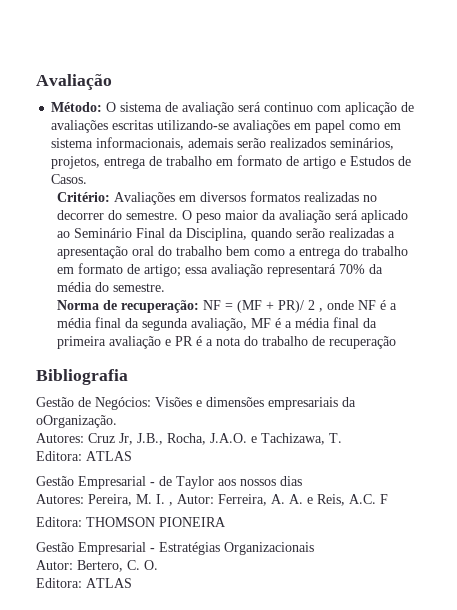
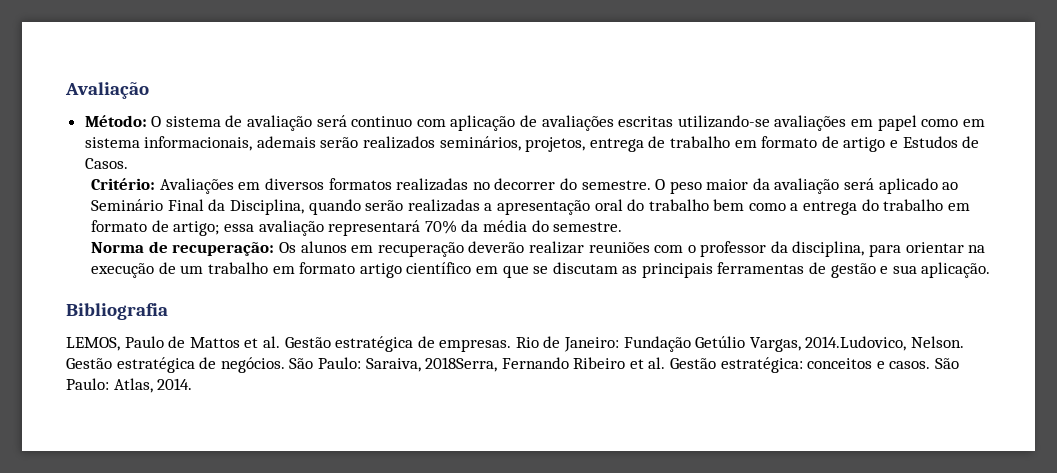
- Norma de recuperação: NF = (MF + PR)/ 2 , onde NF é a média final da segunda avaliação, MF é a média final da primeira avaliação e PR é a nota do trabalho de recuperação
+ Norma de recuperação: Os alunos em recuperação deverão realizar reuniões com o professor da disciplina, para orientar na execução de um trabalho em formato artigo científico em que se discutam as principais ferramentas de gestão e sua aplicação.
  Bibliografia
- Gestão de Negócios: Visões e dimensões empresariais da oOrganização.
- Autores: Cruz Jr, J.B., Rocha, J.A.O. e Tachizawa, T.
- Editora: ATLAS
- Gestão Empresarial - de Taylor aos nossos dias
- Autores: Pereira, M. I. , Autor: Ferreira, A. A. e Reis, A.C. F
- Editora: THOMSON PIONEIRA
- Gestão Empresarial - Estratégias Organizacionais
- Autor: Bertero, C. O.
- Editora: ATLAS
+ LEMOS, Paulo de Mattos et al. Gestão estratégica de empresas. Rio de Janeiro: Fundação Getúlio Vargas, 2014.Ludovico, Nelson. Gestão estratégica de negócios. São Paulo: Saraiva, 2018Serra, Fernando Ribeiro et al. Gestão estratégica: conceitos e casos. São Paulo: Atlas, 2014.

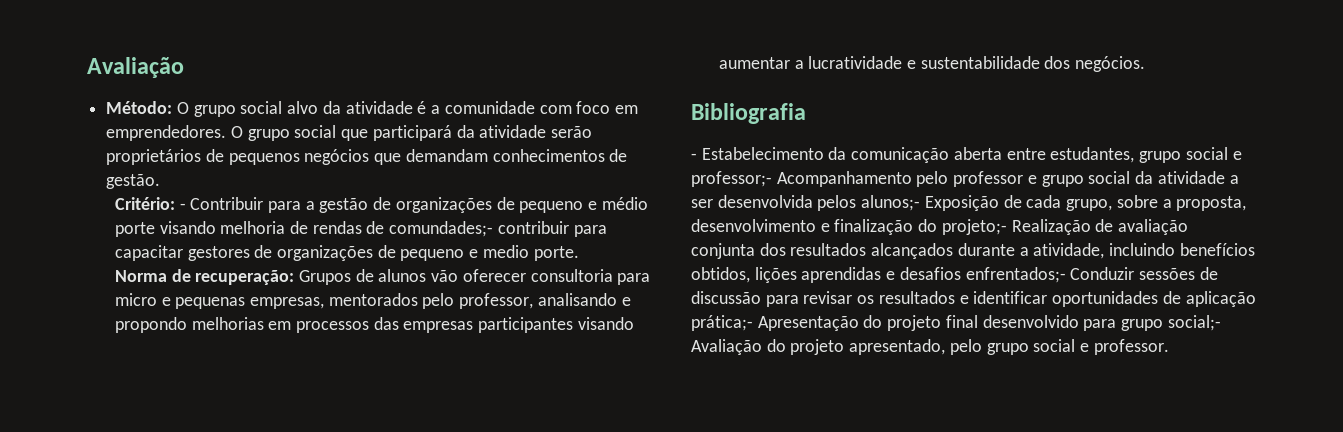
- Método: O sistema de avaliação será continuo com aplicação de avaliações escritas utilizando-se avaliações em papel como em sistema informacionais, ademais serão realizados seminários, projetos, entrega de trabalho em formato de artigo e Estudos de Casos.
- Critério: Avaliações em diversos formatos realizadas no decorrer do semestre. O peso maior da avaliação será aplicado ao Seminário Final da Disciplina, quando serão realizadas a apresentação oral do trabalho bem como a entrega do trabalho em formato de artigo; essa avaliação representará 70% da média do semestre.
- Norma de recuperação: Os alunos em recuperação deverão realizar reuniões com o professor da disciplina, para orientar na execução de um trabalho em formato artigo científico em que se discutam as principais ferramentas de gestão e sua aplicação.
+ Método: O grupo social alvo da atividade é a comunidade com foco em emprendedores. O grupo social que participará da atividade serão proprietários de pequenos negócios que demandam conhecimentos de gestão.
+ Critério: - Contribuir para a gestão de organizações de pequeno e médio porte visando melhoria de rendas de comundades;- contribuir para capacitar gestores de organizações de pequeno e medio porte.
+ Norma de recuperação: Grupos de alunos vão oferecer consultoria para micro e pequenas empresas, mentorados pelo professor, analisando e propondo melhorias em processos das empresas participantes visando aumentar a lucratividade e sustentabilidade dos negócios.
  Bibliografia
- LEMOS, Paulo de Mattos et al. Gestão estratégica de empresas. Rio de Janeiro: Fundação Getúlio Vargas, 2014.Ludovico, Nelson. Gestão estratégica de negócios. São Paulo: Saraiva, 2018Serra, Fernando Ribeiro et al. Gestão estratégica: conceitos e casos. São Paulo: Atlas, 2014.
+ - Estabelecimento da comunicação aberta entre estudantes, grupo social e professor;- Acompanhamento pelo professor e grupo social da atividade a ser desenvolvida pelos alunos;- Exposição de cada grupo, sobre a proposta, desenvolvimento e finalização do projeto;- Realização de avaliação conjunta dos resultados alcançados durante a atividade, incluindo benefícios obtidos, lições aprendidas e desafios enfrentados;- Conduzir sessões de discussão para revisar os resultados e identificar oportunidades de aplicação prática;- Apresentação do projeto final desenvolvido para grupo social;- Avaliação do projeto apresentado, pelo grupo social e professor.

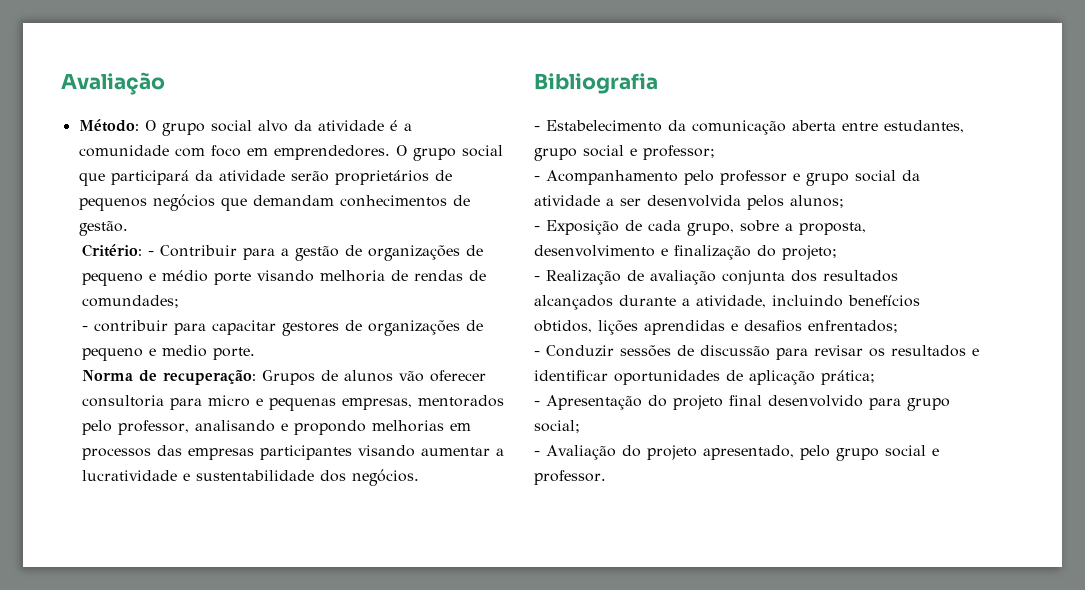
- Critério: - Contribuir para a gestão de organizações de pequeno e médio porte visando melhoria de rendas de comundades;- contribuir para capacitar gestores de organizações de pequeno e medio porte.
+ Critério: - Contribuir para a gestão de organizações de pequeno e médio porte visando melhoria de rendas de comundades;
+ - contribuir para capacitar gestores de organizações de pequeno e medio porte.
- - Estabelecimento da comunicação aberta entre estudantes, grupo social e professor;- Acompanhamento pelo professor e grupo social da atividade a ser desenvolvida pelos alunos;- Exposição de cada grupo, sobre a proposta, desenvolvimento e finalização do projeto;- Realização de avaliação conjunta dos resultados alcançados durante a atividade, incluindo benefícios obtidos, lições aprendidas e desafios enfrentados;- Conduzir sessões de discussão para revisar os resultados e identificar oportunidades de aplicação prática;- Apresentação do projeto final desenvolvido para grupo social;- Avaliação do projeto apresentado, pelo grupo social e professor.
+ - Estabelecimento da comunicação aberta entre estudantes, grupo social e professor;
+ - Acompanhamento pelo professor e grupo social da atividade a ser desenvolvida pelos alunos;
+ - Exposição de cada grupo, sobre a proposta, desenvolvimento e finalização do projeto;
+ - Realização de avaliação conjunta dos resultados alcançados durante a atividade, incluindo benefícios obtidos, lições aprendidas e desafios enfrentados;
+ - Conduzir sessões de discussão para revisar os resultados e identificar oportunidades de aplicação prática;
+ - Apresentação do projeto final desenvolvido para grupo social;
+ - Avaliação do projeto apresentado, pelo grupo social e professor.

